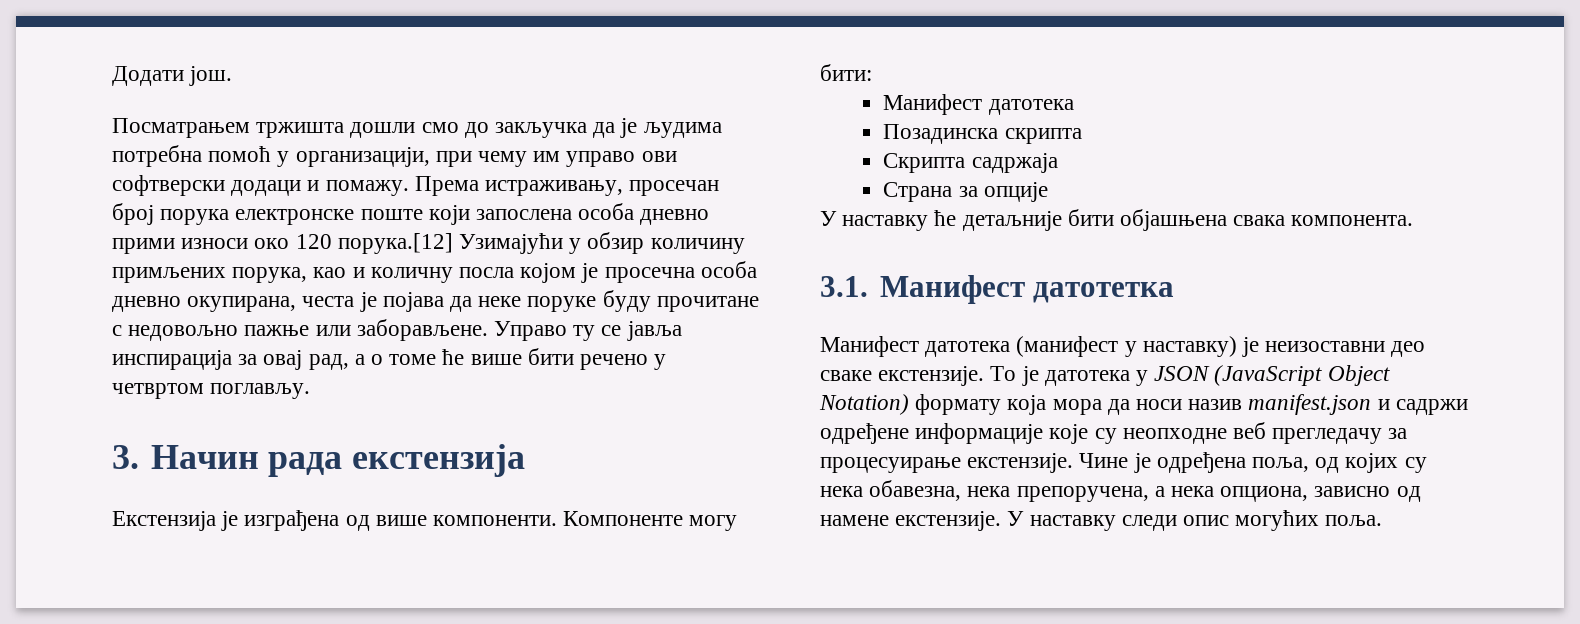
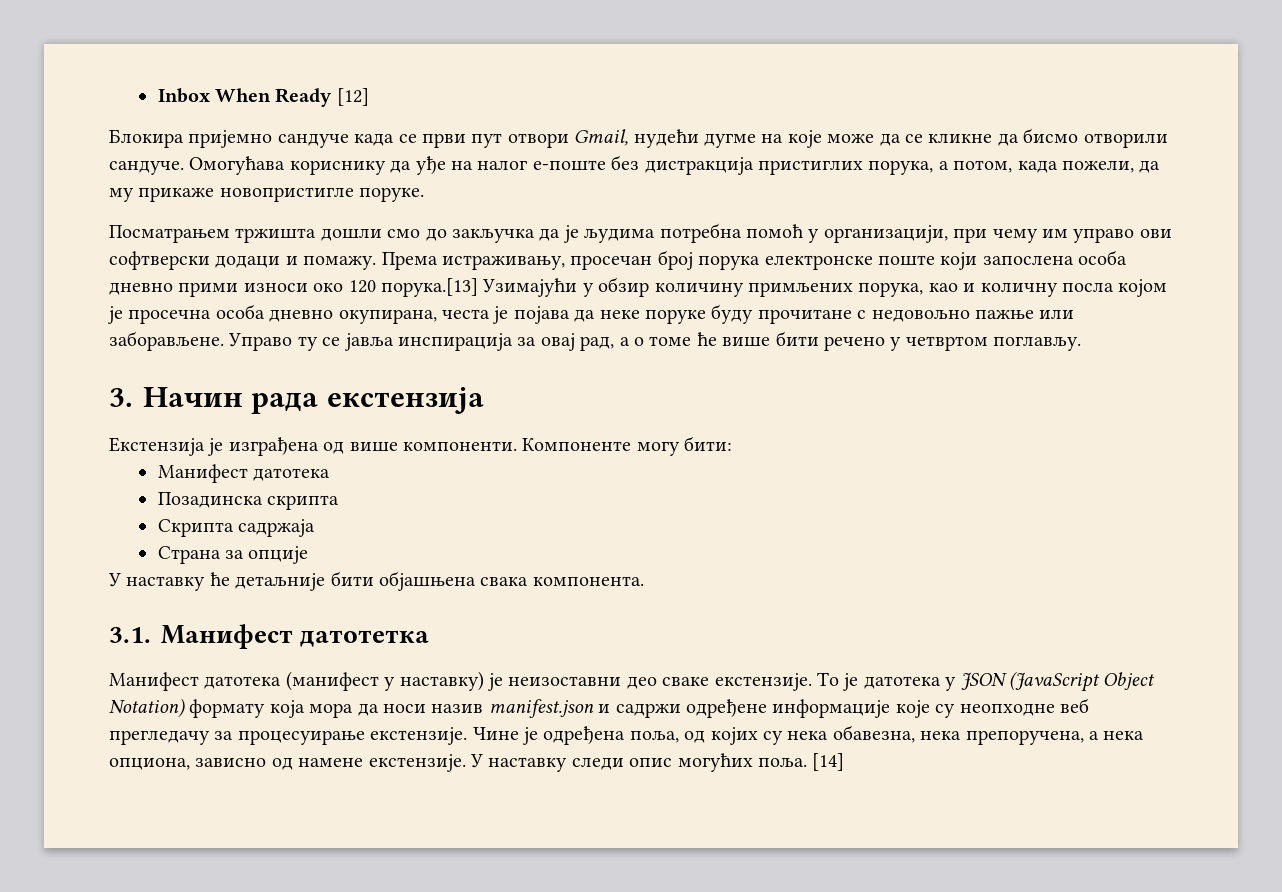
- Додати још.
+ Inbox When Ready [12]
+ Блокира пријемно сандуче када се први пут отвори Gmail, нудећи дугме на које може да се кликне да бисмо отворили сандуче. Омогућава кориснику да уђе на налог е-поште без дистракција пристиглих порука, а потом, када пожели, да му прикаже новопристигле поруке.
- Према истраживању, просечан број порука електронске поште који запослена особа дневно прими износи око 120 порука.[12] Узимајући у обзир количину примљених порука, као и количну посла којом је просечна особа дневно окупирана, честа је појава да неке поруке буду прочитане с недовољно пажње или заборављене.
+ Према истраживању, просечан број порука електронске поште који запослена особа дневно прими износи око 120 порука.[13] Узимајући у обзир количину примљених порука, као и количну посла којом је просечна особа дневно окупирана, честа је појава да неке поруке буду прочитане с недовољно пажње или заборављене.
+ [14]

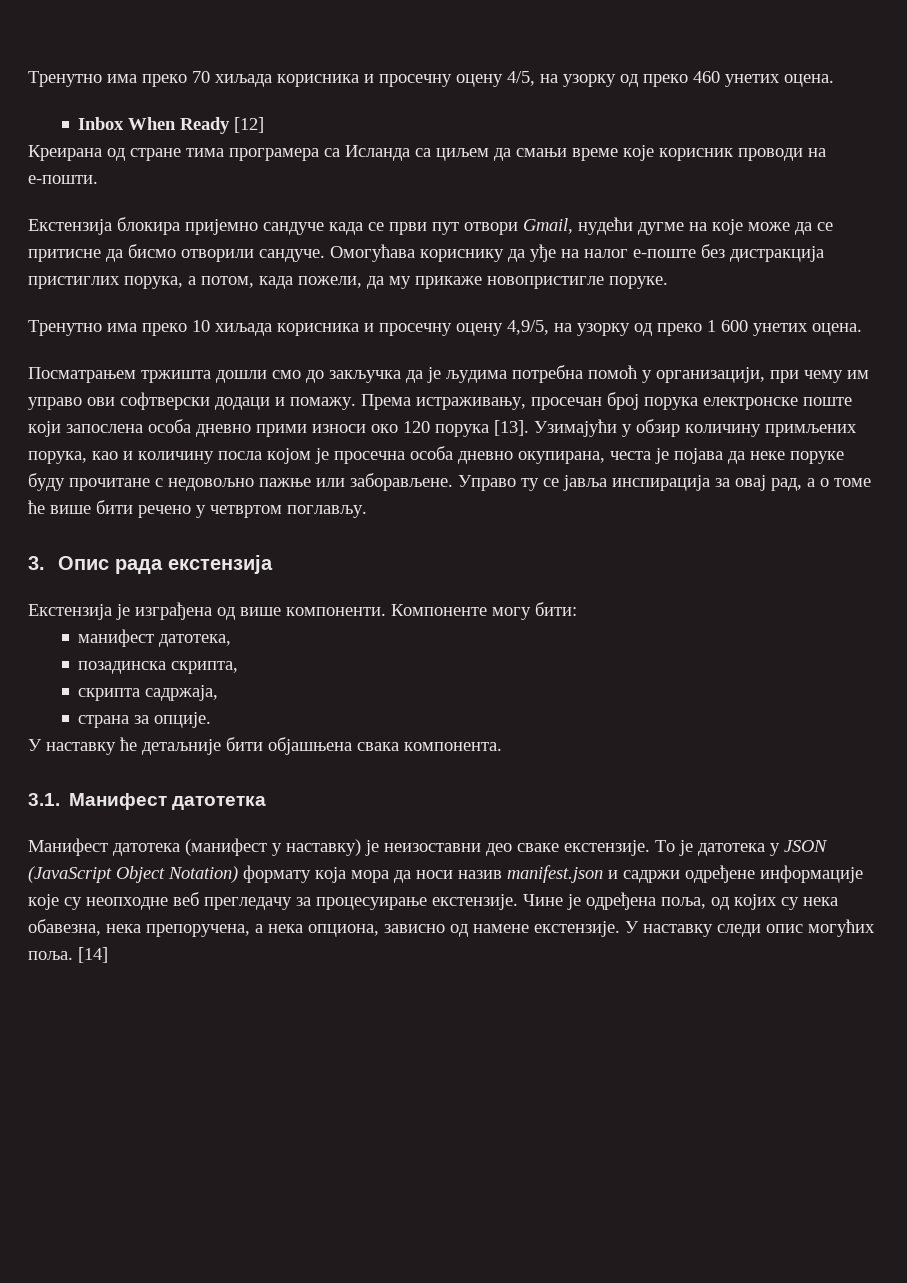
+ Тренутно има преко 70 хиљада корисника и просечну оцену 4/5, на узорку од преко 460 унетих оцена.
  Inbox When Ready [12]
- Блокира пријемно сандуче када се први пут отвори Gmail, нудећи дугме на које може да се кликне да бисмо отворили сандуче.
+ Креирана од стране тима програмера са Исланда са циљем да смањи време које корисник проводи на е-пошти.
+ Екстензија блокира пријемно сандуче када се први пут отвори Gmail, нудећи дугме на које може да се притисне да бисмо отворили сандуче.
+ Тренутно има преко 10 хиљада корисника и просечну оцену 4,9/5, на узорку од преко 1 600 унетих оцена.
- Према истраживању, просечан број порука електронске поште који запослена особа дневно прими износи око 120 порука.[13] Узимајући у обзир количину примљених порука, као и количну посла којом је просечна особа дневно окупирана, честа је појава да неке поруке буду прочитане с недовољно пажње или заборављене.
+ Према истраживању, просечан број порука електронске поште који запослена особа дневно прими износи око 120 порука [13]. Узимајући у обзир количину примљених порука, као и количину посла којом је просечна особа дневно окупирана, честа је појава да неке поруке буду прочитане с недовољно пажње или заборављене.
- 3. Начин рада екстензија
+ 3. Опис рада екстензија
  Компоненте могу бити:
- Манифест датотека
- Позадинска скрипта
- Скрипта садржаја
- Страна за опције
+ манифест датотека,
+ позадинска скрипта,
+ скрипта садржаја,
+ страна за опције.

